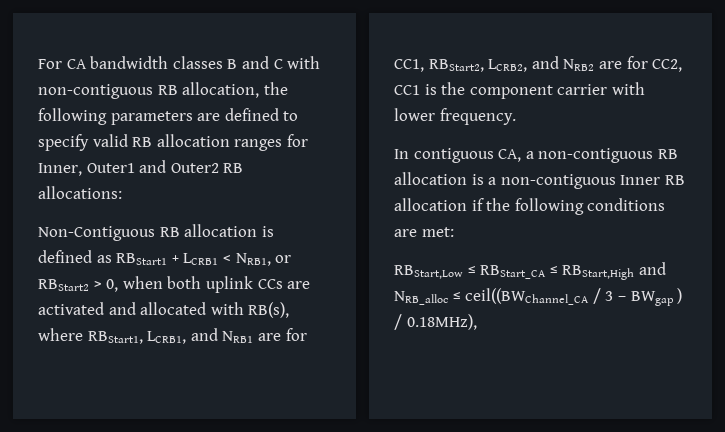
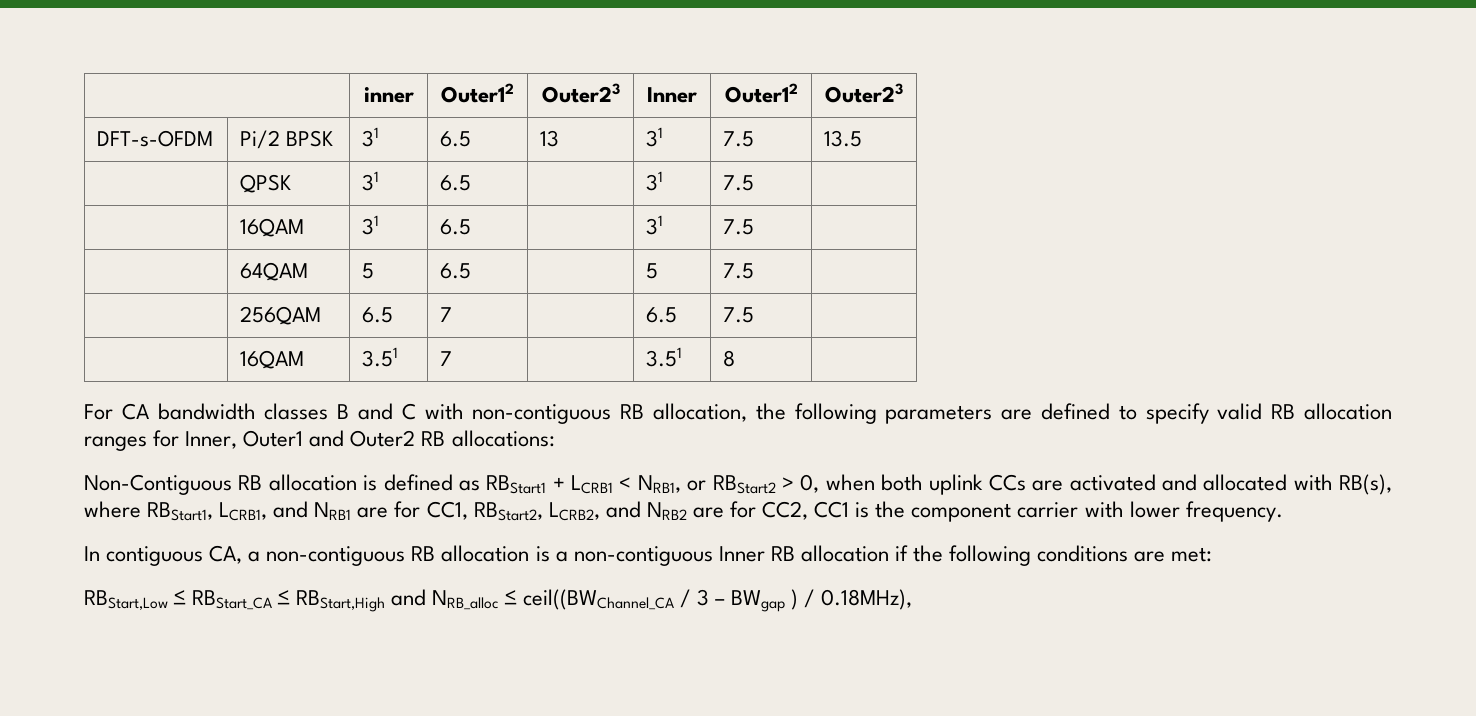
+ | inner | Outer12 | Outer23 | Inner | Outer12 | Outer23
+ DFT-s-OFDM | Pi/2 BPSK | 31 | 6.5 | 13 | 31 | 7.5 | 13.5
+ | QPSK | 31 | 6.5 | | 31 | 7.5 |
+ | 16QAM | 31 | 6.5 | | 31 | 7.5 |
+ | 64QAM | 5 | 6.5 | | 5 | 7.5 |
+ | 256QAM | 6.5 | 7 | | 6.5 | 7.5 |
+ | 16QAM | 3.51 | 7 | | 3.51 | 8 |

